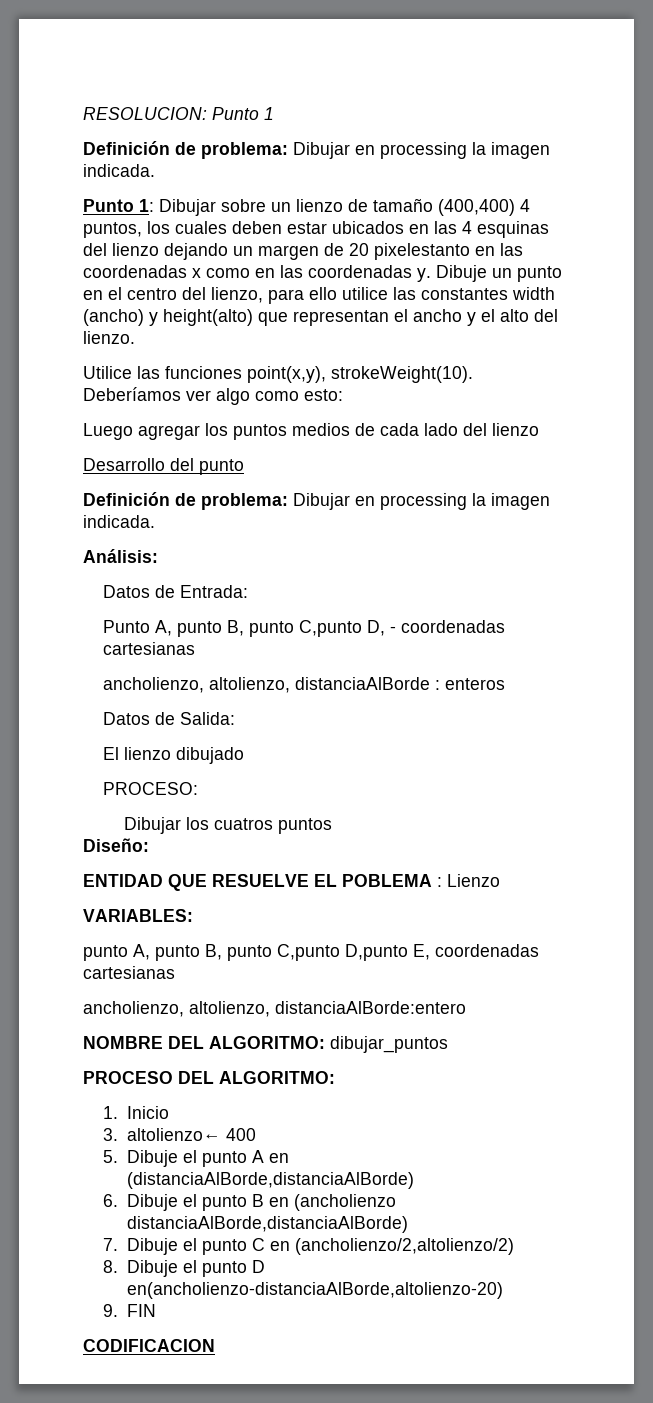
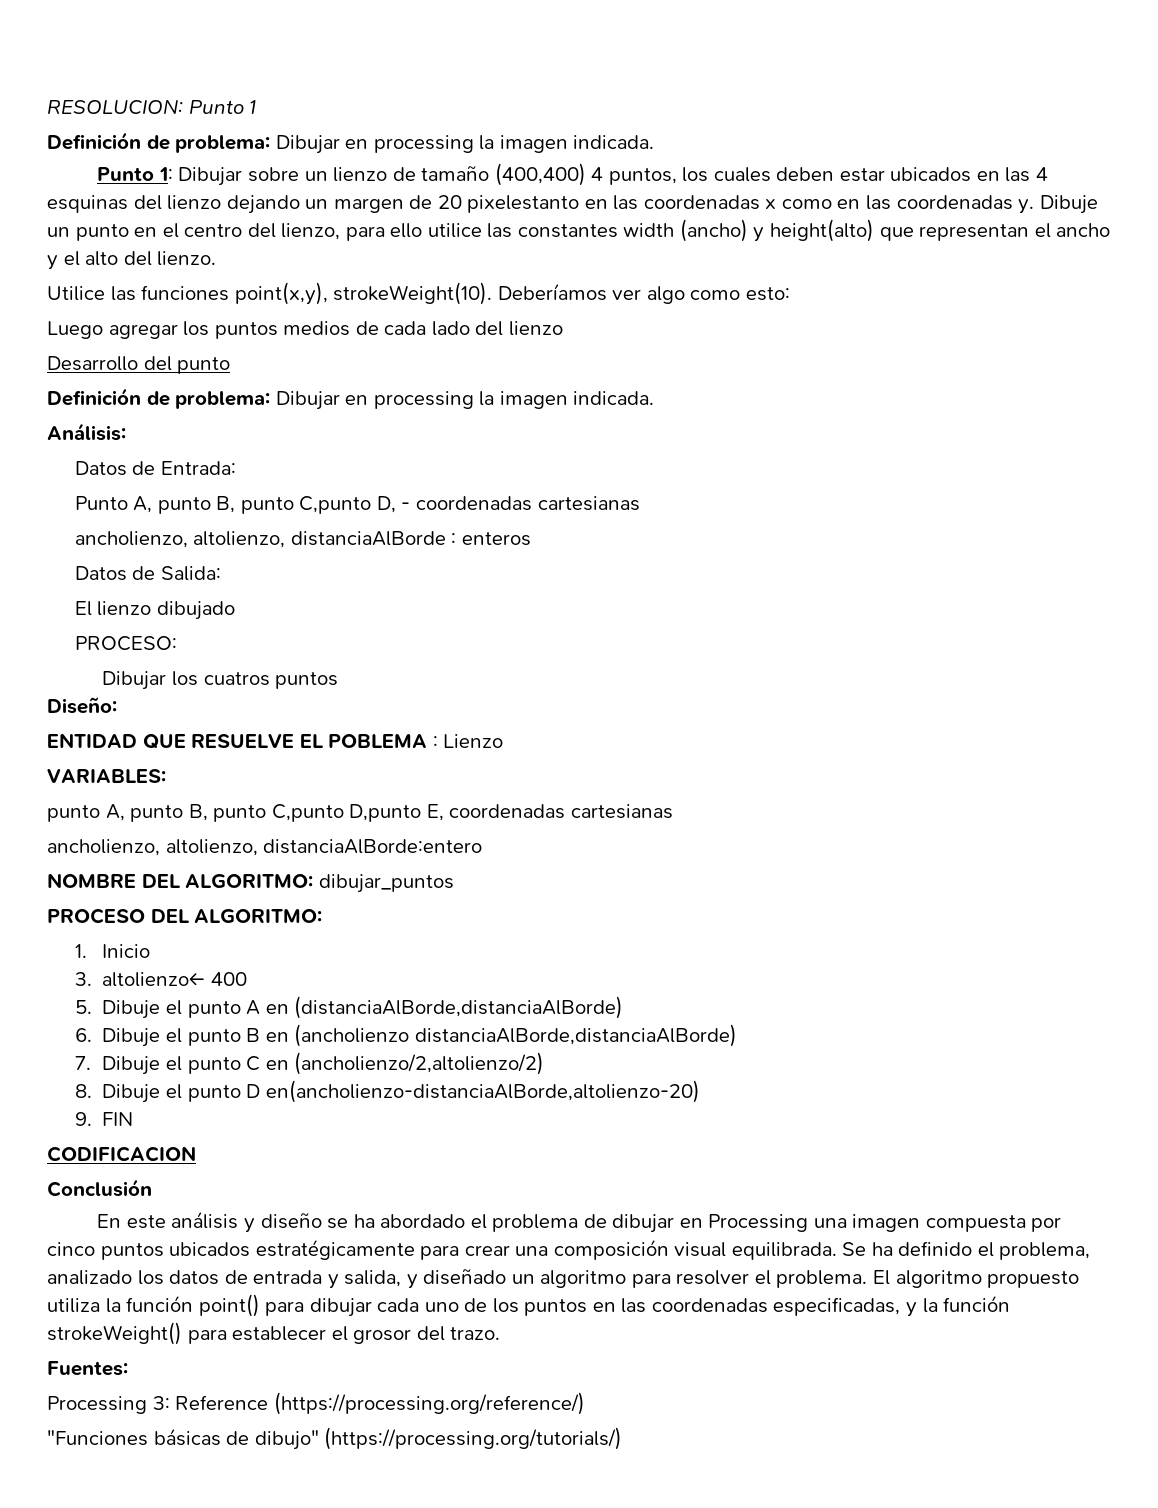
+ Conclusión
+ En este análisis y diseño se ha abordado el problema de dibujar en Processing una imagen compuesta por cinco puntos ubicados estratégicamente para crear una composición visual equilibrada. Se ha definido el problema, analizado los datos de entrada y salida, y diseñado un algoritmo para resolver el problema. El algoritmo propuesto utiliza la función point() para dibujar cada uno de los puntos en las coordenadas especificadas, y la función strokeWeight() para establecer el grosor del trazo.
+ Fuentes:
+ Processing 3: Reference (https://processing.org/reference/)
+ "Funciones básicas de dibujo" (https://processing.org/tutorials/)

